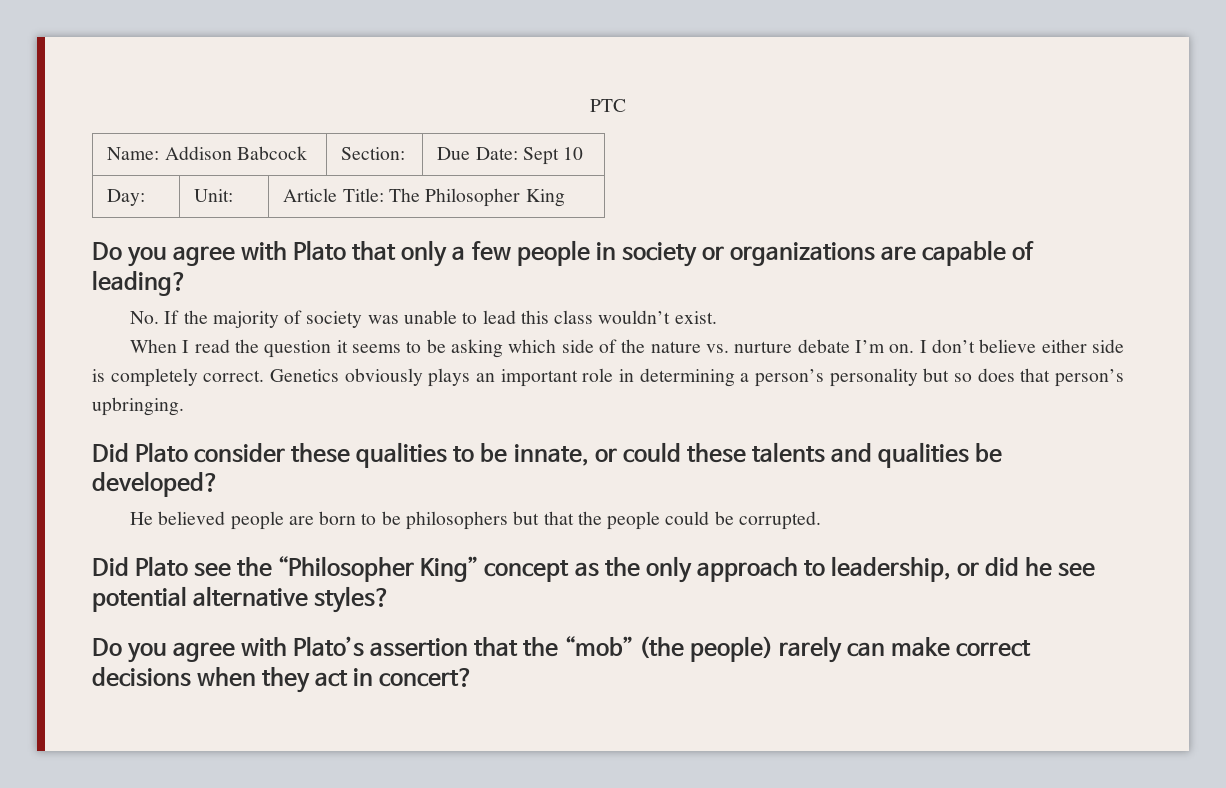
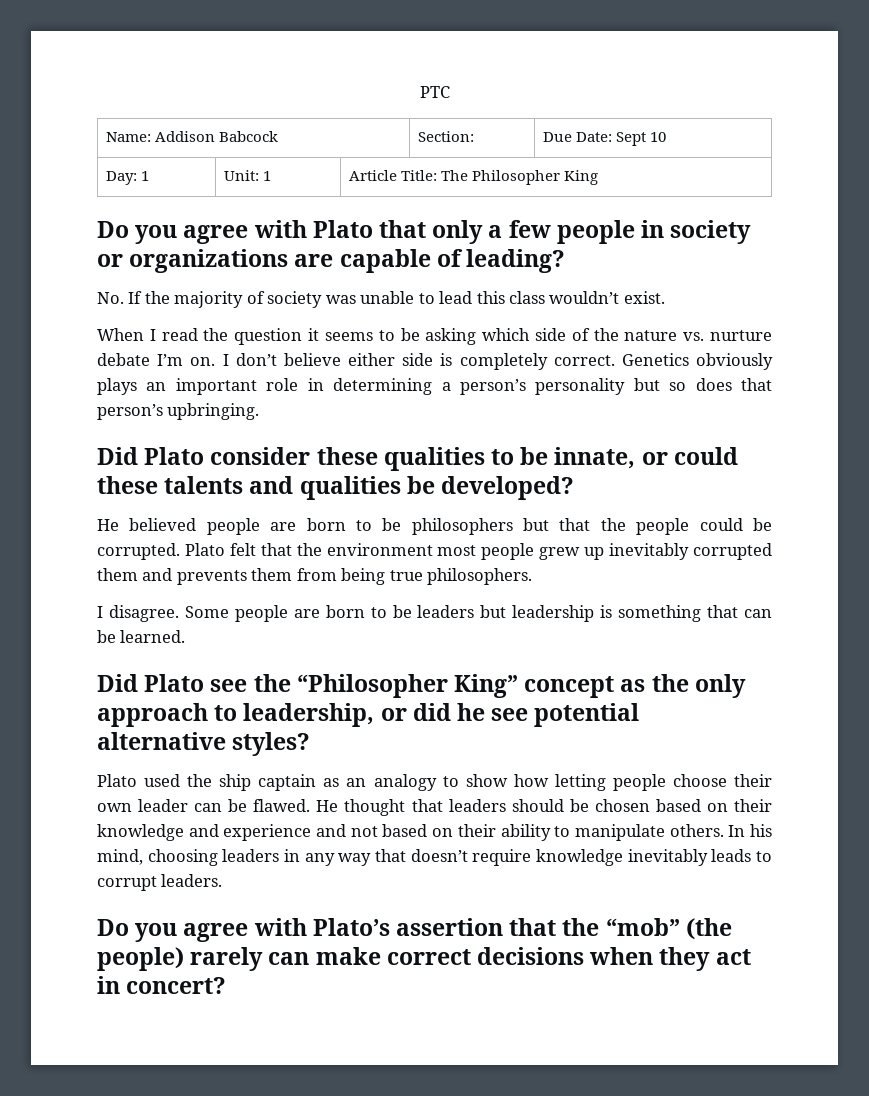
- Day: | Unit: | Article Title: The Philosopher King
+ Day: 1 | Unit: 1 | Article Title: The Philosopher King
+ Plato felt that the environment most people grew up inevitably corrupted them and prevents them from being true philosophers.
+ I disagree. Some people are born to be leaders but leadership is something that can be learned.
+ Plato used the ship captain as an analogy to show how letting people choose their own leader can be flawed. He thought that leaders should be chosen based on their knowledge and experience and not based on their ability to manipulate others. In his mind, choosing leaders in any way that doesn’t require knowledge inevitably leads to corrupt leaders.

